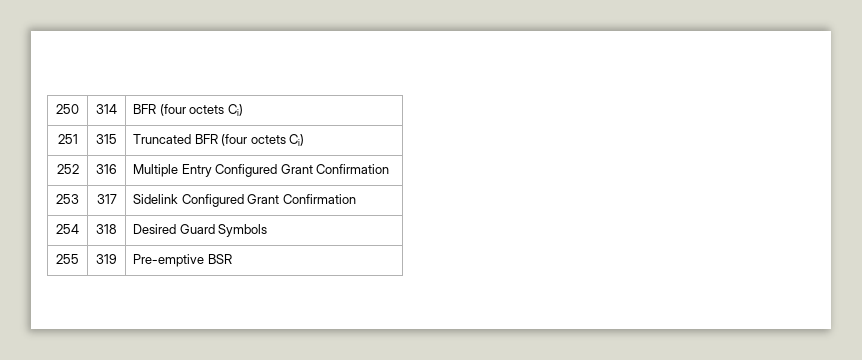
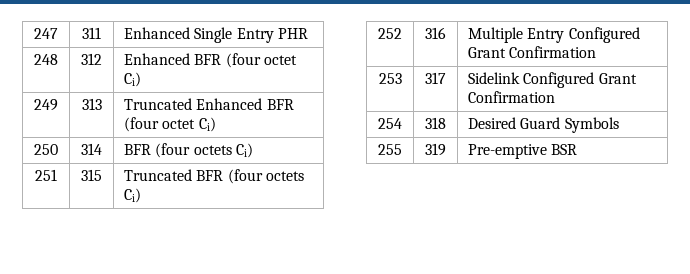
+ 247 | 311 | Enhanced Single Entry PHR
+ 248 | 312 | Enhanced BFR (four octet Ci)
+ 249 | 313 | Truncated Enhanced BFR (four octet Ci)

